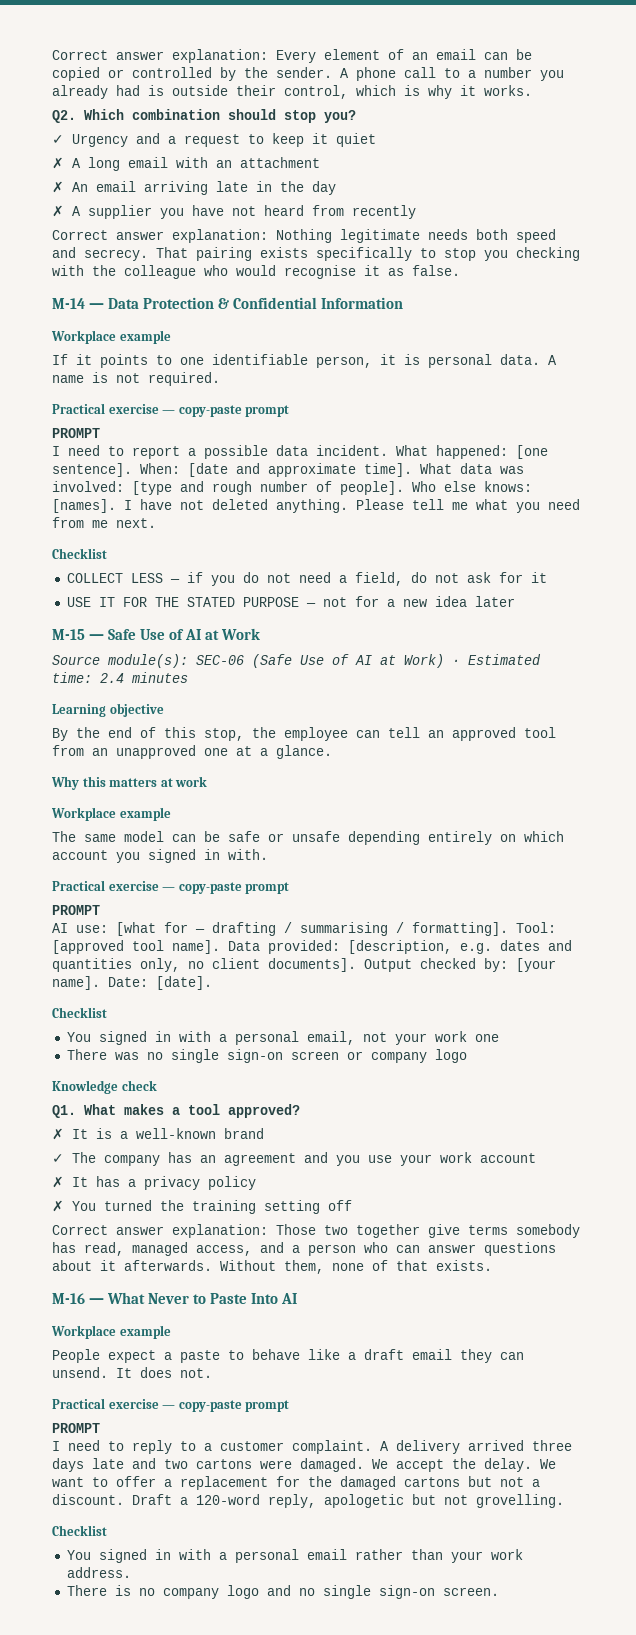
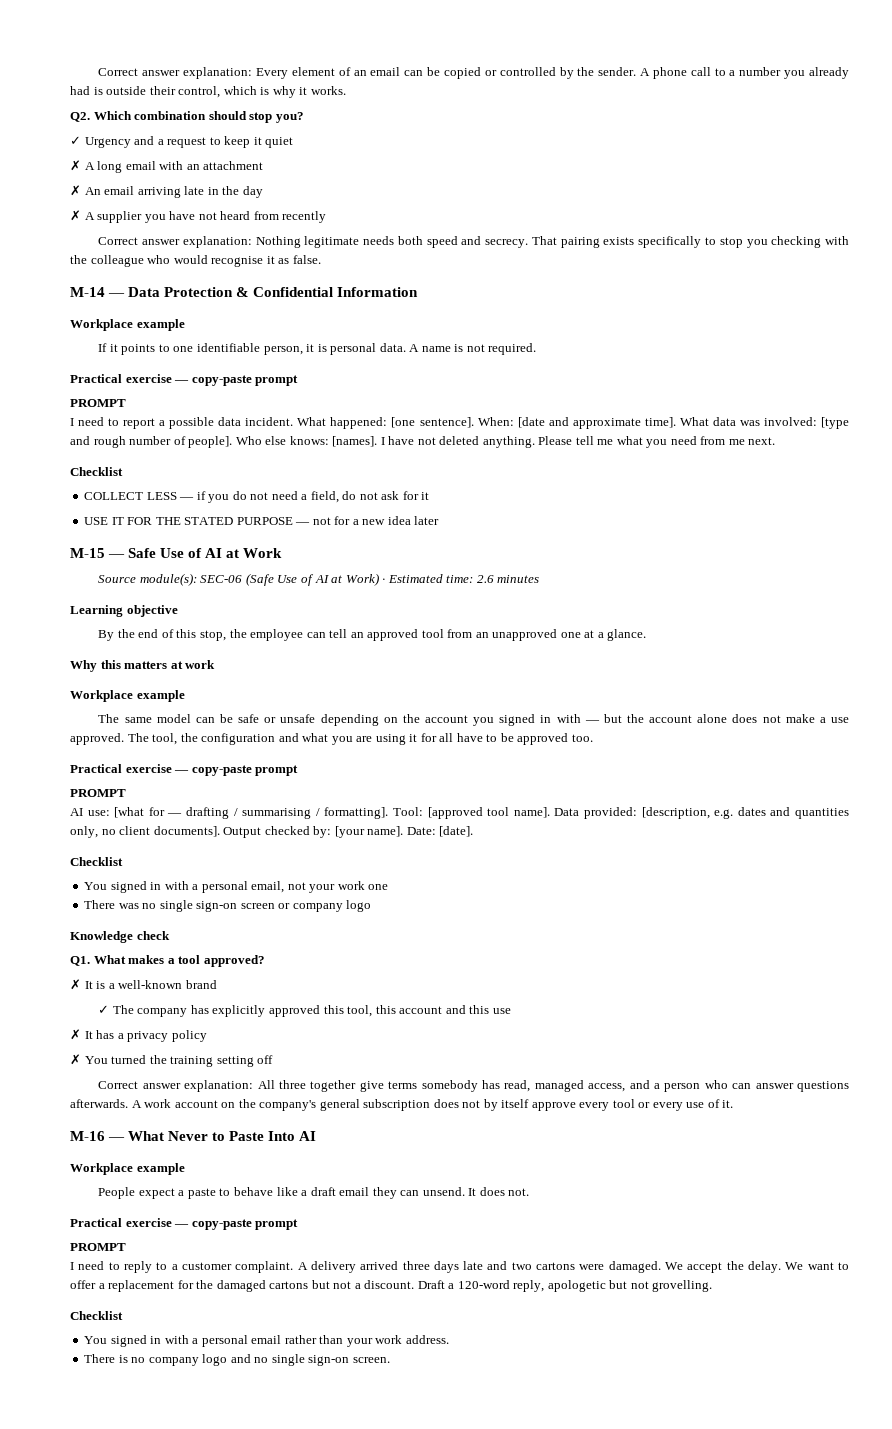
- Source module(s): SEC-06 (Safe Use of AI at Work) · Estimated time: 2.4 minutes
+ Source module(s): SEC-06 (Safe Use of AI at Work) · Estimated time: 2.6 minutes
- The same model can be safe or unsafe depending entirely on which account you signed in with.
+ The same model can be safe or unsafe depending on the account you signed in with — but the account alone does not make a use approved. The tool, the configuration and what you are using it for all have to be approved too.
- ✓ The company has an agreement and you use your work account
+ ✓ The company has explicitly approved this tool, this account and this use
- Correct answer explanation: Those two together give terms somebody has read, managed access, and a person who can answer questions about it afterwards. Without them, none of that exists.
+ Correct answer explanation: All three together give terms somebody has read, managed access, and a person who can answer questions afterwards. A work account on the company's general subscription does not by itself approve every tool or every use of it.

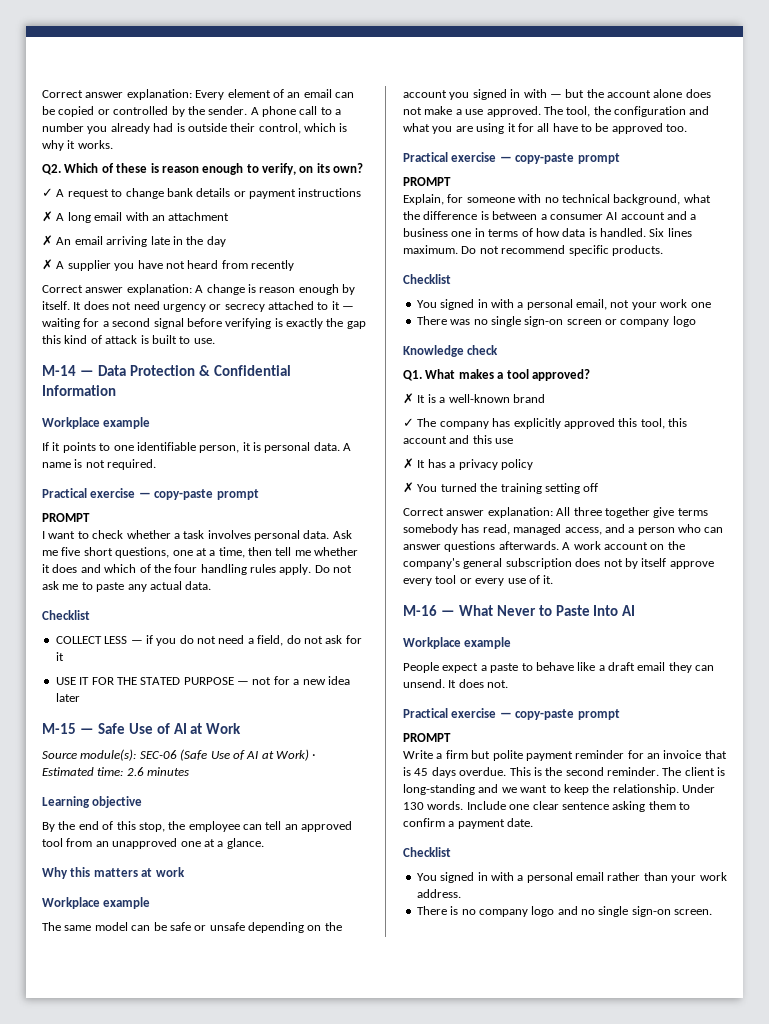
- Q2. Which combination should stop you?
- ✓ Urgency and a request to keep it quiet
+ Q2. Which of these is reason enough to verify, on its own?
+ ✓ A request to change bank details or payment instructions
- Correct answer explanation: Nothing legitimate needs both speed and secrecy. That pairing exists specifically to stop you checking with the colleague who would recognise it as false.
+ Correct answer explanation: A change is reason enough by itself. It does not need urgency or secrecy attached to it — waiting for a second signal before verifying is exactly the gap this kind of attack is built to use.
- I need to report a possible data incident. What happened: [one sentence]. When: [date and approximate time]. What data was involved: [type and rough number of people]. Who else knows: [names]. I have not deleted anything. Please tell me what you need from me next.
+ I want to check whether a task involves personal data. Ask me five short questions, one at a time, then tell me whether it does and which of the four handling rules apply. Do not ask me to paste any actual data.
- AI use: [what for — drafting / summarising / formatting]. Tool: [approved tool name]. Data provided: [description, e.g. dates and quantities only, no client documents]. Output checked by: [your name]. Date: [date].
+ Explain, for someone with no technical background, what the difference is between a consumer AI account and a business one in terms of how data is handled. Six lines maximum. Do not recommend specific products.
- I need to reply to a customer complaint. A delivery arrived three days late and two cartons were damaged. We accept the delay. We want to offer a replacement for the damaged cartons but not a discount. Draft a 120-word reply, apologetic but not grovelling.
+ Write a firm but polite payment reminder for an invoice that is 45 days overdue. This is the second reminder. The client is long-standing and we want to keep the relationship. Under 130 words. Include one clear sentence asking them to confirm a payment date.

